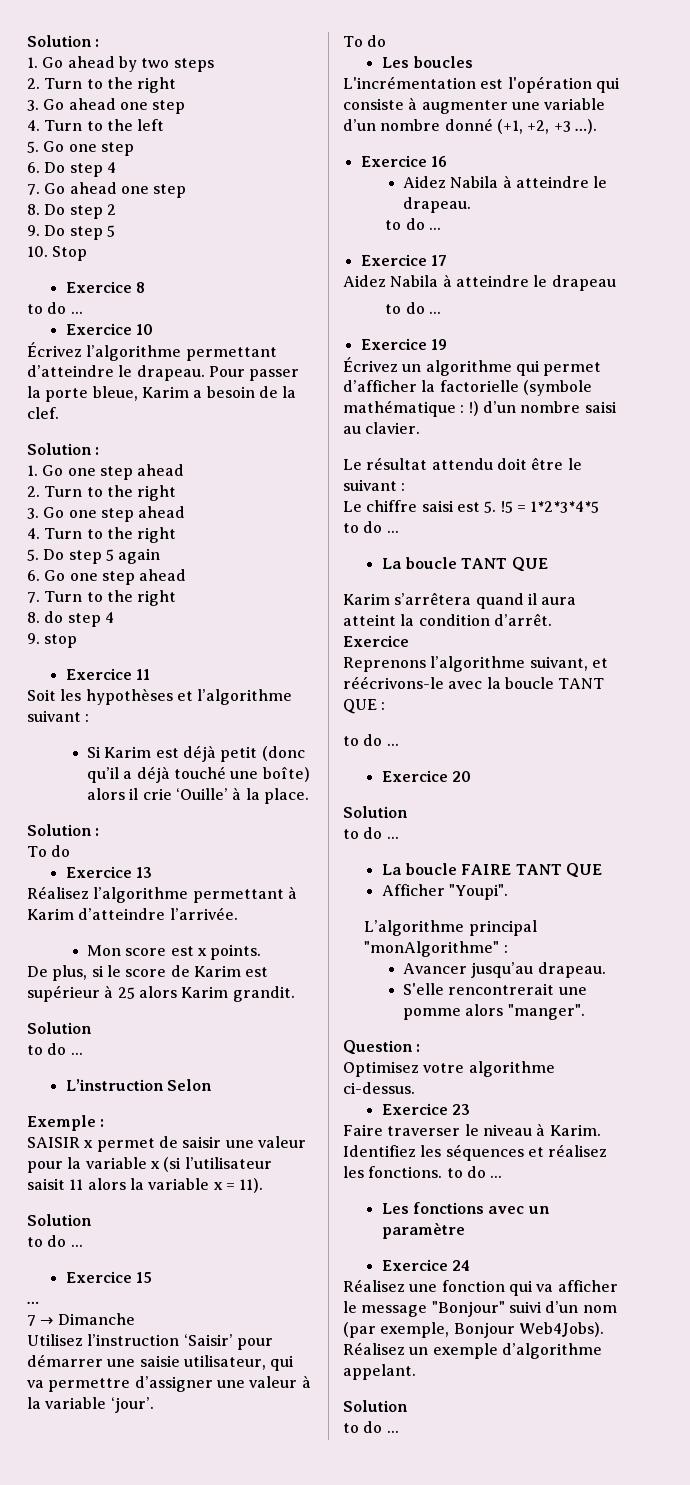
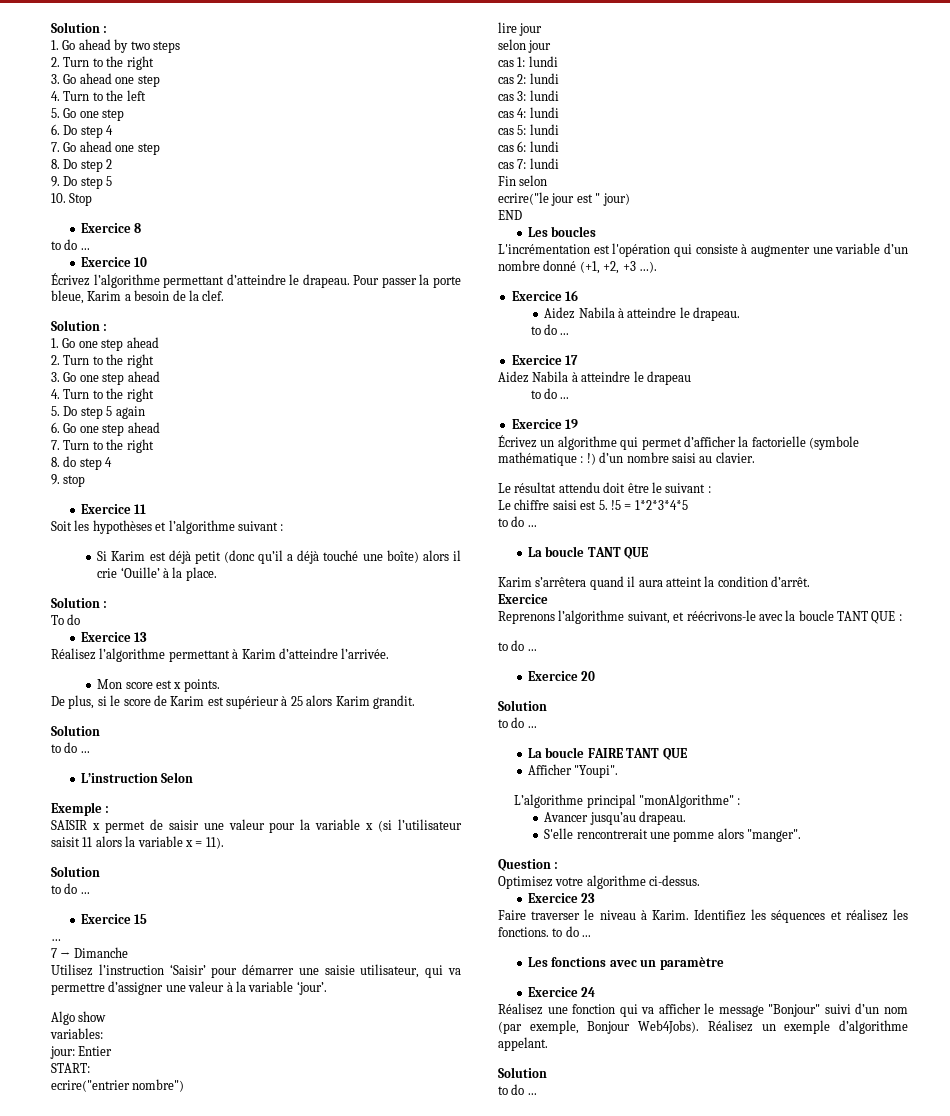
  Utilisez l’instruction ‘Saisir’ pour démarrer une saisie utilisateur, qui va permettre d’assigner une valeur à la variable ‘jour’.
- To do
+ Algo show
+ variables:
+ jour: Entier
+ START:
+ ecrire("entrier nombre")
+ lire jour
+ selon jour
+ cas 1: lundi
+ cas 2: lundi
+ cas 3: lundi
+ cas 4: lundi
+ cas 5: lundi
+ cas 6: lundi
+ cas 7: lundi
+ Fin selon
+ ecrire("le jour est " jour)
+ END

